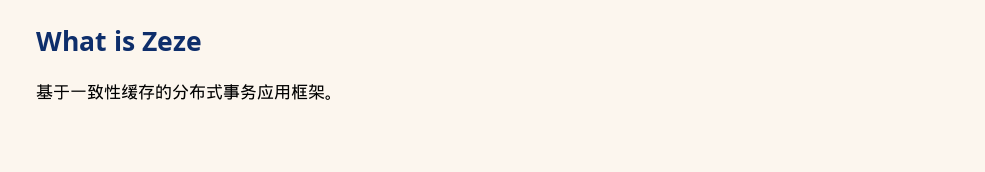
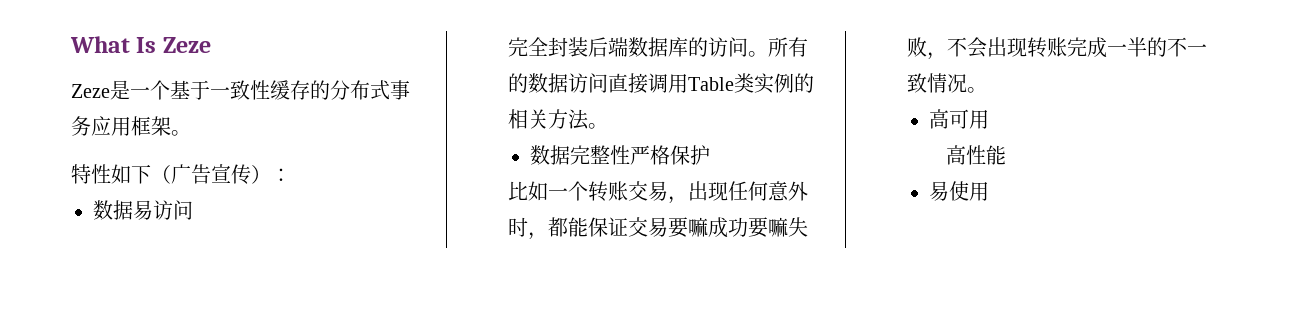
- What is Zeze
+ What Is Zeze
- 基于一致性缓存的分布式事务应用框架。
+ Zeze是一个基于一致性缓存的分布式事务应用框架。
+ 特性如下（广告宣传）：
+ 数据易访问
+ 完全封装后端数据库的访问。所有的数据访问直接调用Table类实例的相关方法。
+ 数据完整性严格保护
+ 比如一个转账交易，出现任何意外时，都能保证交易要嘛成功要嘛失败，不会出现转账完成一半的不一致情况。
+ 高可用
+ 高性能
+ 易使用

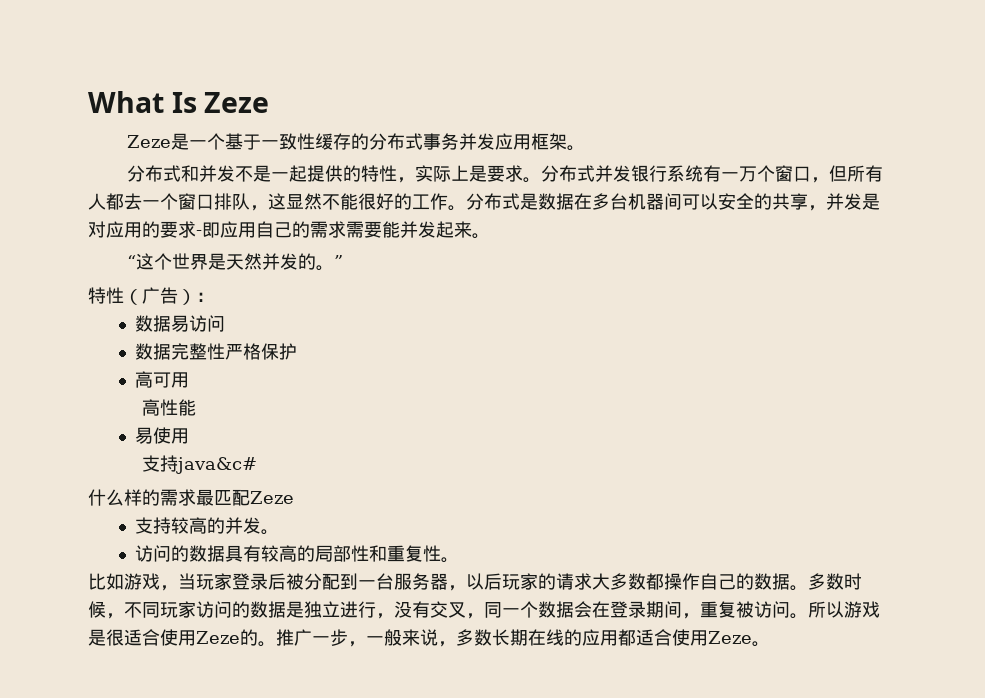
- Zeze是一个基于一致性缓存的分布式事务应用框架。
+ Zeze是一个基于一致性缓存的分布式事务并发应用框架。
- 特性如下（广告宣传）：
+ 分布式和并发不是一起提供的特性，实际上是要求。分布式并发银行系统有一万个窗口，但所有人都去一个窗口排队，这显然不能很好的工作。分布式是数据在多台机器间可以安全的共享，并发是对应用的要求-即应用自己的需求需要能并发起来。
+ “这个世界是天然并发的。”
+ 特性（广告）：
  数据易访问
- 完全封装后端数据库的访问。所有的数据访问直接调用Table类实例的相关方法。
- 比如一个转账交易，出现任何意外时，都能保证交易要嘛成功要嘛失败，不会出现转账完成一半的不一致情况。
+ 支持java&c#
+ 什么样的需求最匹配Zeze
+ 支持较高的并发。
+ 访问的数据具有较高的局部性和重复性。
+ 比如游戏，当玩家登录后被分配到一台服务器，以后玩家的请求大多数都操作自己的数据。多数时候，不同玩家访问的数据是独立进行，没有交叉，同一个数据会在登录期间，重复被访问。所以游戏是很适合使用Zeze的。推广一步，一般来说，多数长期在线的应用都适合使用Zeze。

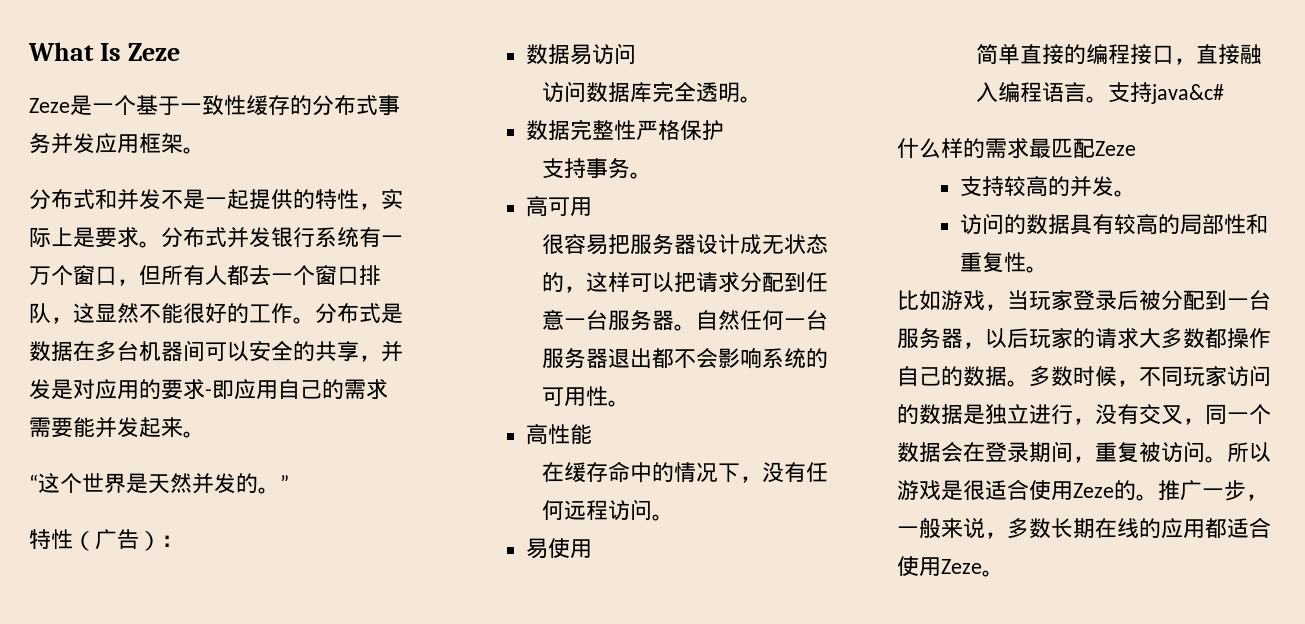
+ 访问数据库完全透明。
+ 支持事务。
+ 很容易把服务器设计成无状态的，这样可以把请求分配到任意一台服务器。自然任何一台服务器退出都不会影响系统的可用性。
  高性能
+ 在缓存命中的情况下，没有任何远程访问。
  易使用
- 支持java&c#
+ 简单直接的编程接口，直接融入编程语言。支持java&c#

